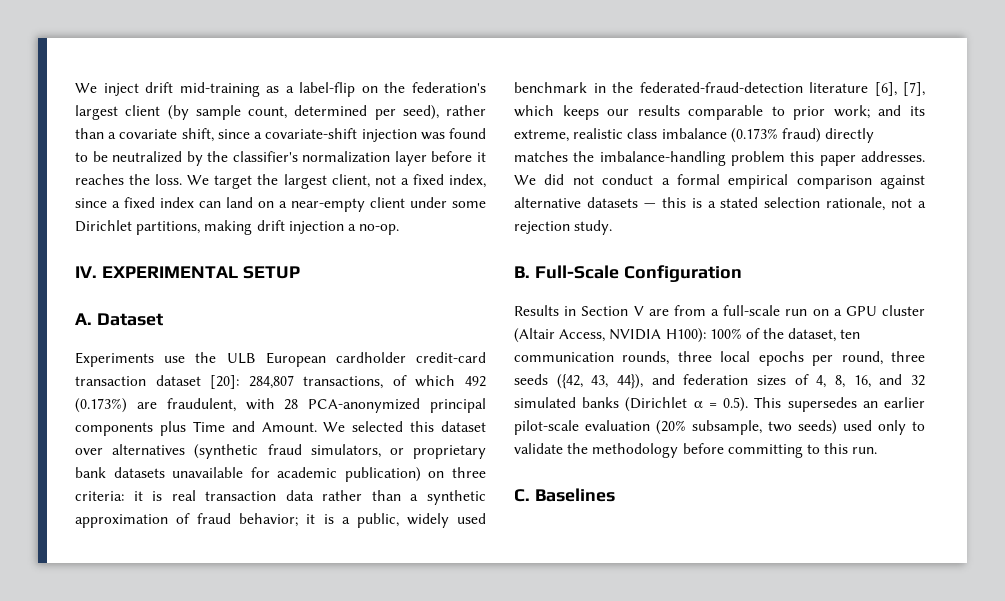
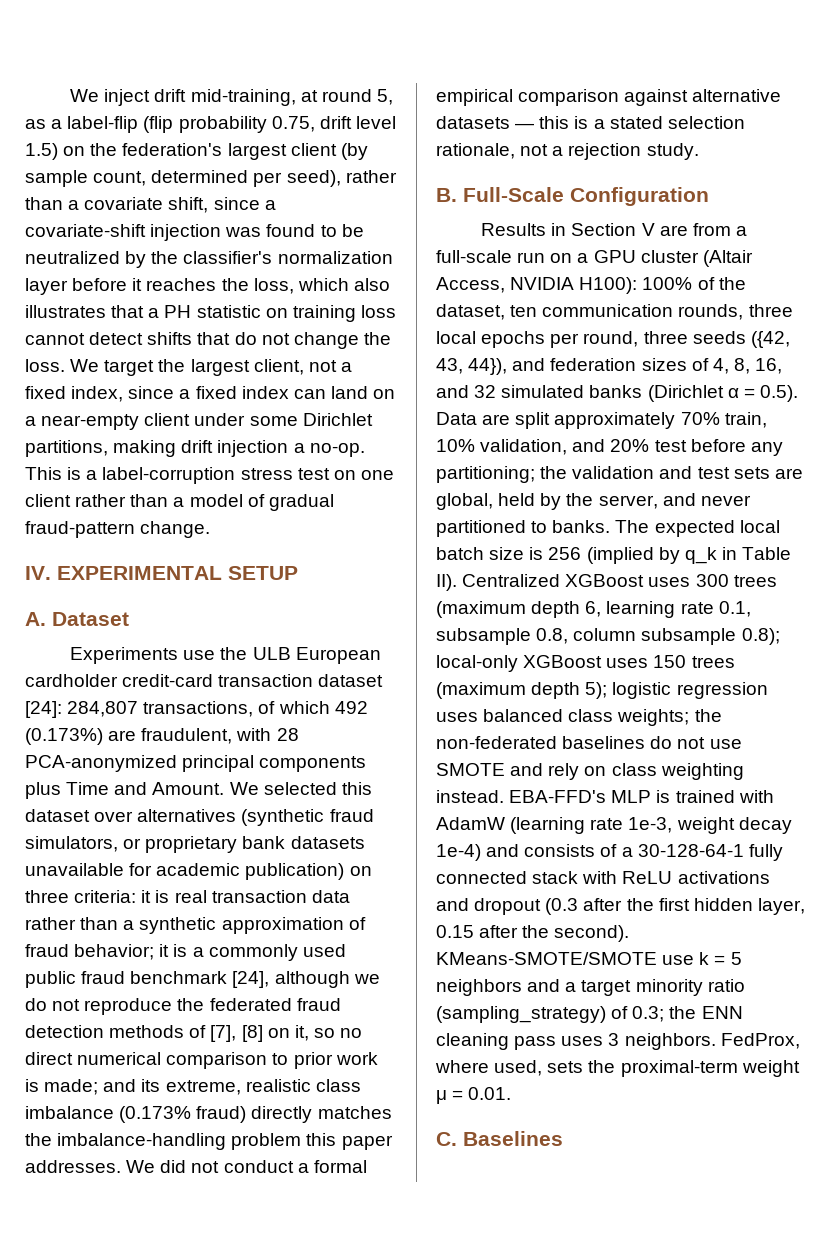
- We inject drift mid-training as a label-flip on the federation's largest client (by sample count, determined per seed), rather than a covariate shift, since a covariate-shift injection was found to be neutralized by the classifier's normalization layer before it reaches the loss.
+ We inject drift mid-training, at round 5, as a label-flip (flip probability 0.75, drift level 1.5) on the federation's largest client (by sample count, determined per seed), rather than a covariate shift, since a covariate-shift injection was found to be neutralized by the classifier's normalization layer before it reaches the loss, which also illustrates that a PH statistic on training loss cannot detect shifts that do not change the loss.
+ This is a label-corruption stress test on one client rather than a model of gradual fraud-pattern change.
- Experiments use the ULB European cardholder credit-card transaction dataset [20]: 284,807 transactions, of which 492 (0.173%) are fraudulent, with 28 PCA-anonymized principal components plus Time and Amount.
+ Experiments use the ULB European cardholder credit-card transaction dataset [24]: 284,807 transactions, of which 492 (0.173%) are fraudulent, with 28 PCA-anonymized principal components plus Time and Amount.
- We selected this dataset over alternatives (synthetic fraud simulators, or proprietary bank datasets unavailable for academic publication) on three criteria: it is real transaction data rather than a synthetic approximation of fraud behavior; it is a public, widely used benchmark in the federated-fraud-detection literature [6], [7], which keeps our results comparable to prior work; and its extreme, realistic class imbalance (0.173% fraud) directly matches the imbalance-handling problem this paper addresses.
+ We selected this dataset over alternatives (synthetic fraud simulators, or proprietary bank datasets unavailable for academic publication) on three criteria: it is real transaction data rather than a synthetic approximation of fraud behavior; it is a commonly used public fraud benchmark [24], although we do not reproduce the federated fraud detection methods of [7], [8] on it, so no direct numerical comparison to prior work is made; and its extreme, realistic class imbalance (0.173% fraud) directly matches the imbalance-handling problem this paper addresses.
- Results in Section V are from a full-scale run on a GPU cluster (Altair Access, NVIDIA H100): 100% of the dataset, ten communication rounds, three local epochs per round, three seeds ({42, 43, 44}), and federation sizes of 4, 8, 16, and 32 simulated banks (Dirichlet α = 0.5). This supersedes an earlier pilot-scale evaluation (20% subsample, two seeds) used only to validate the methodology before committing to this run.
+ Results in Section V are from a full-scale run on a GPU cluster (Altair Access, NVIDIA H100): 100% of the dataset, ten communication rounds, three local epochs per round, three seeds ({42, 43, 44}), and federation sizes of 4, 8, 16, and 32 simulated banks (Dirichlet α = 0.5). Data are split approximately 70% train, 10% validation, and 20% test before any partitioning; the validation and test sets are global, held by the server, and never partitioned to banks. The expected local batch size is 256 (implied by q_k in Table II). Centralized XGBoost uses 300 trees (maximum depth 6, learning rate 0.1, subsample 0.8, column subsample 0.8); local-only XGBoost uses 150 trees (maximum depth 5); logistic regression uses balanced class weights; the non-federated baselines do not use SMOTE and rely on class weighting instead. EBA-FFD's MLP is trained with AdamW (learning rate 1e-3, weight decay 1e-4) and consists of a 30-128-64-1 fully connected stack with ReLU activations and dropout (0.3 after the first hidden layer, 0.15 after the second). KMeans-SMOTE/SMOTE use k = 5 neighbors and a target minority ratio (sampling_strategy) of 0.3; the ENN cleaning pass uses 3 neighbors. FedProx, where used, sets the proximal-term weight μ = 0.01.

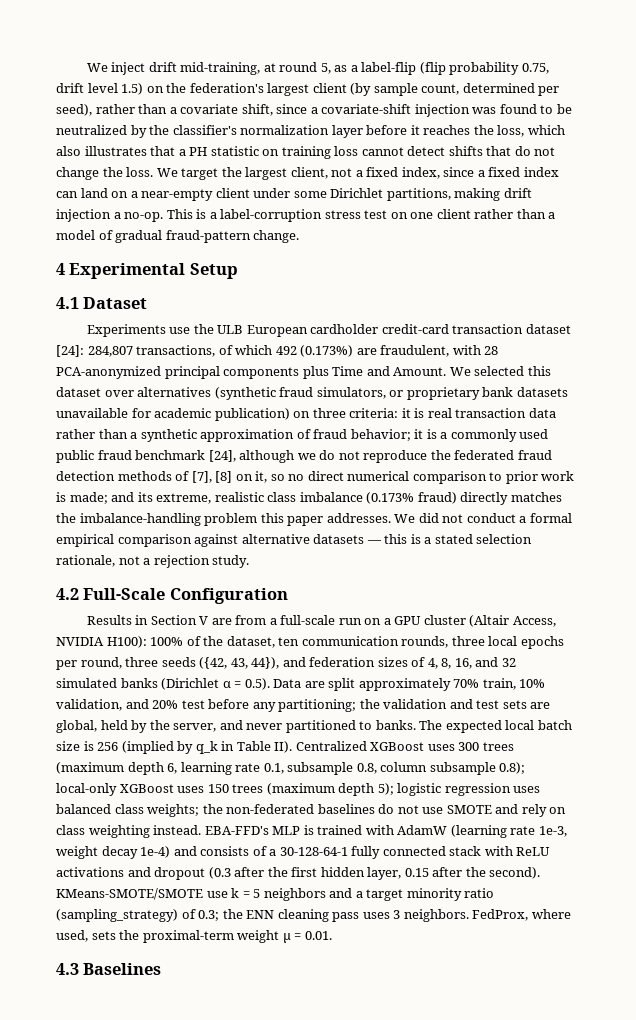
- IV. EXPERIMENTAL SETUP
- A. Dataset
+ 4 Experimental Setup
+ 4.1 Dataset
- B. Full-Scale Configuration
+ 4.2 Full-Scale Configuration
- C. Baselines
+ 4.3 Baselines

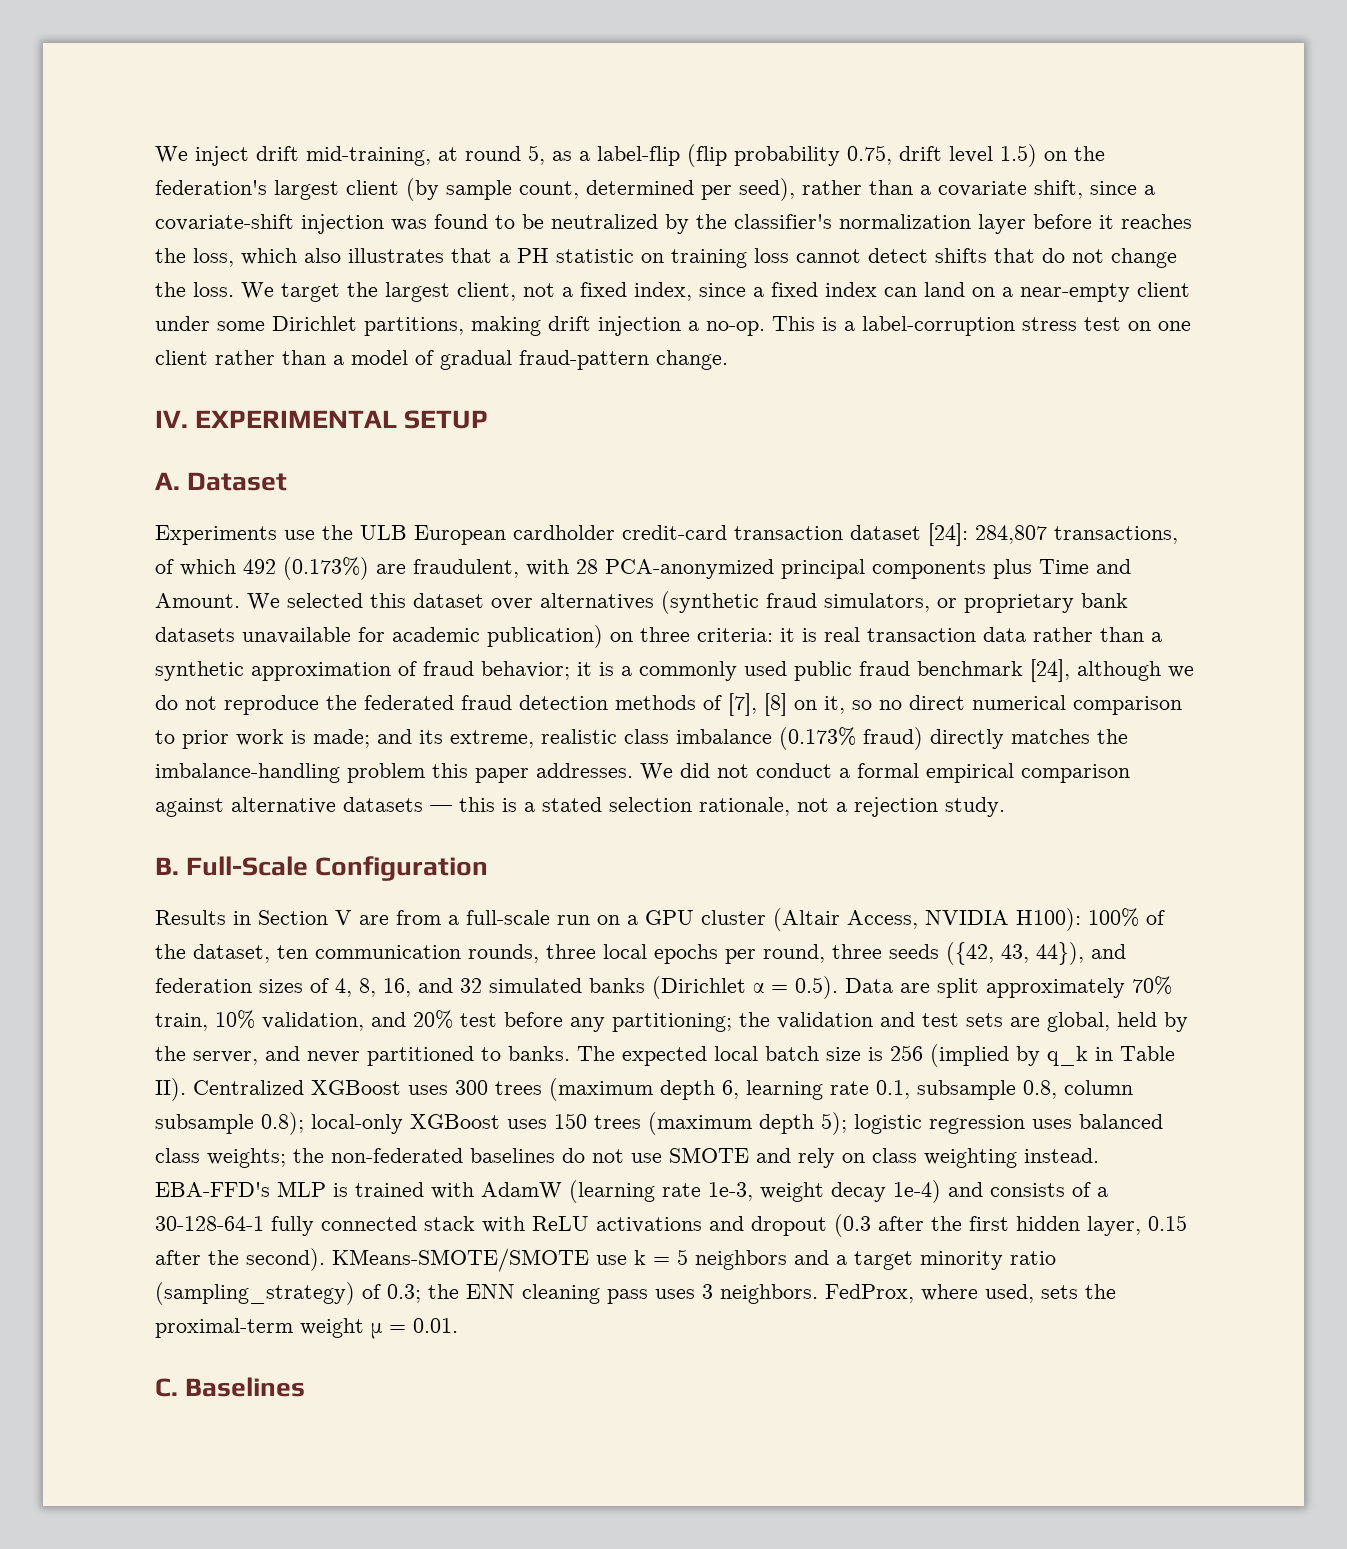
- 4 Experimental Setup
- 4.1 Dataset
+ IV. EXPERIMENTAL SETUP
+ A. Dataset
- 4.2 Full-Scale Configuration
+ B. Full-Scale Configuration
- 4.3 Baselines
+ C. Baselines

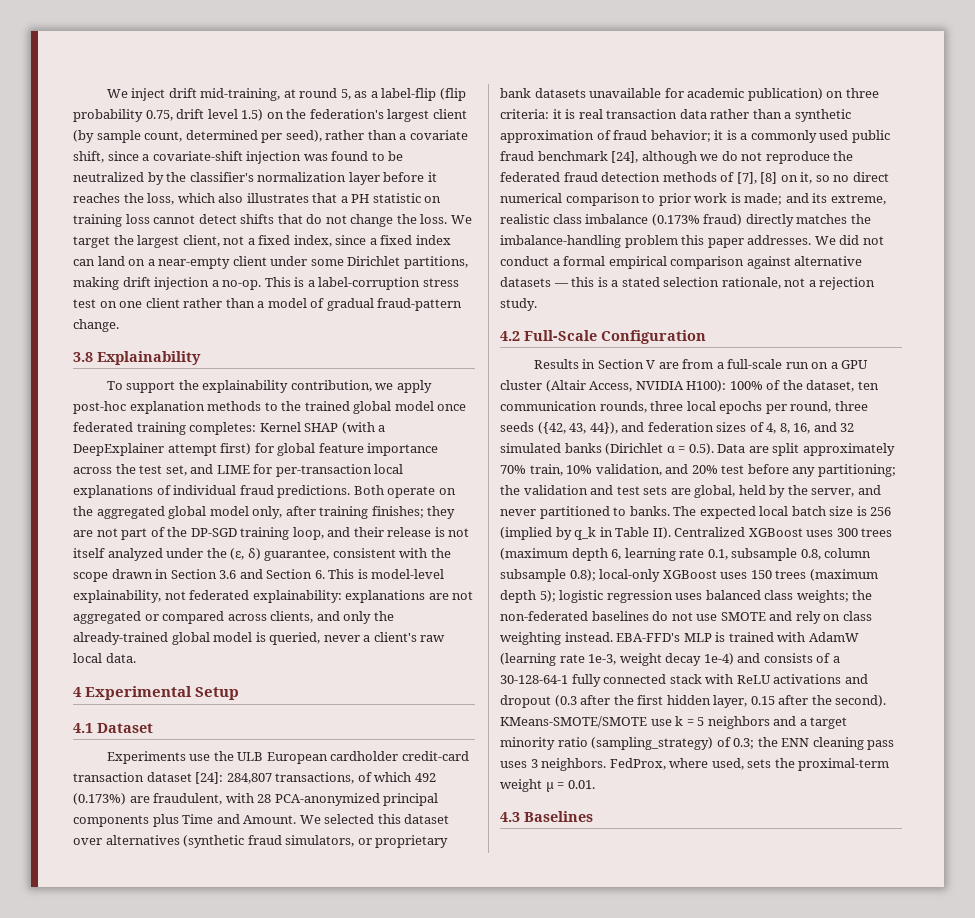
- IV. EXPERIMENTAL SETUP
- A. Dataset
+ 3.8 Explainability
+ To support the explainability contribution, we apply post-hoc explanation methods to the trained global model once federated training completes: Kernel SHAP (with a DeepExplainer attempt first) for global feature importance across the test set, and LIME for per-transaction local explanations of individual fraud predictions. Both operate on the aggregated global model only, after training finishes; they are not part of the DP-SGD training loop, and their release is not itself analyzed under the (ε, δ) guarantee, consistent with the scope drawn in Section 3.6 and Section 6. This is model-level explainability, not federated explainability: explanations are not aggregated or compared across clients, and only the already-trained global model is queried, never a client's raw local data.
+ 4 Experimental Setup
+ 4.1 Dataset
- B. Full-Scale Configuration
+ 4.2 Full-Scale Configuration
- C. Baselines
+ 4.3 Baselines

